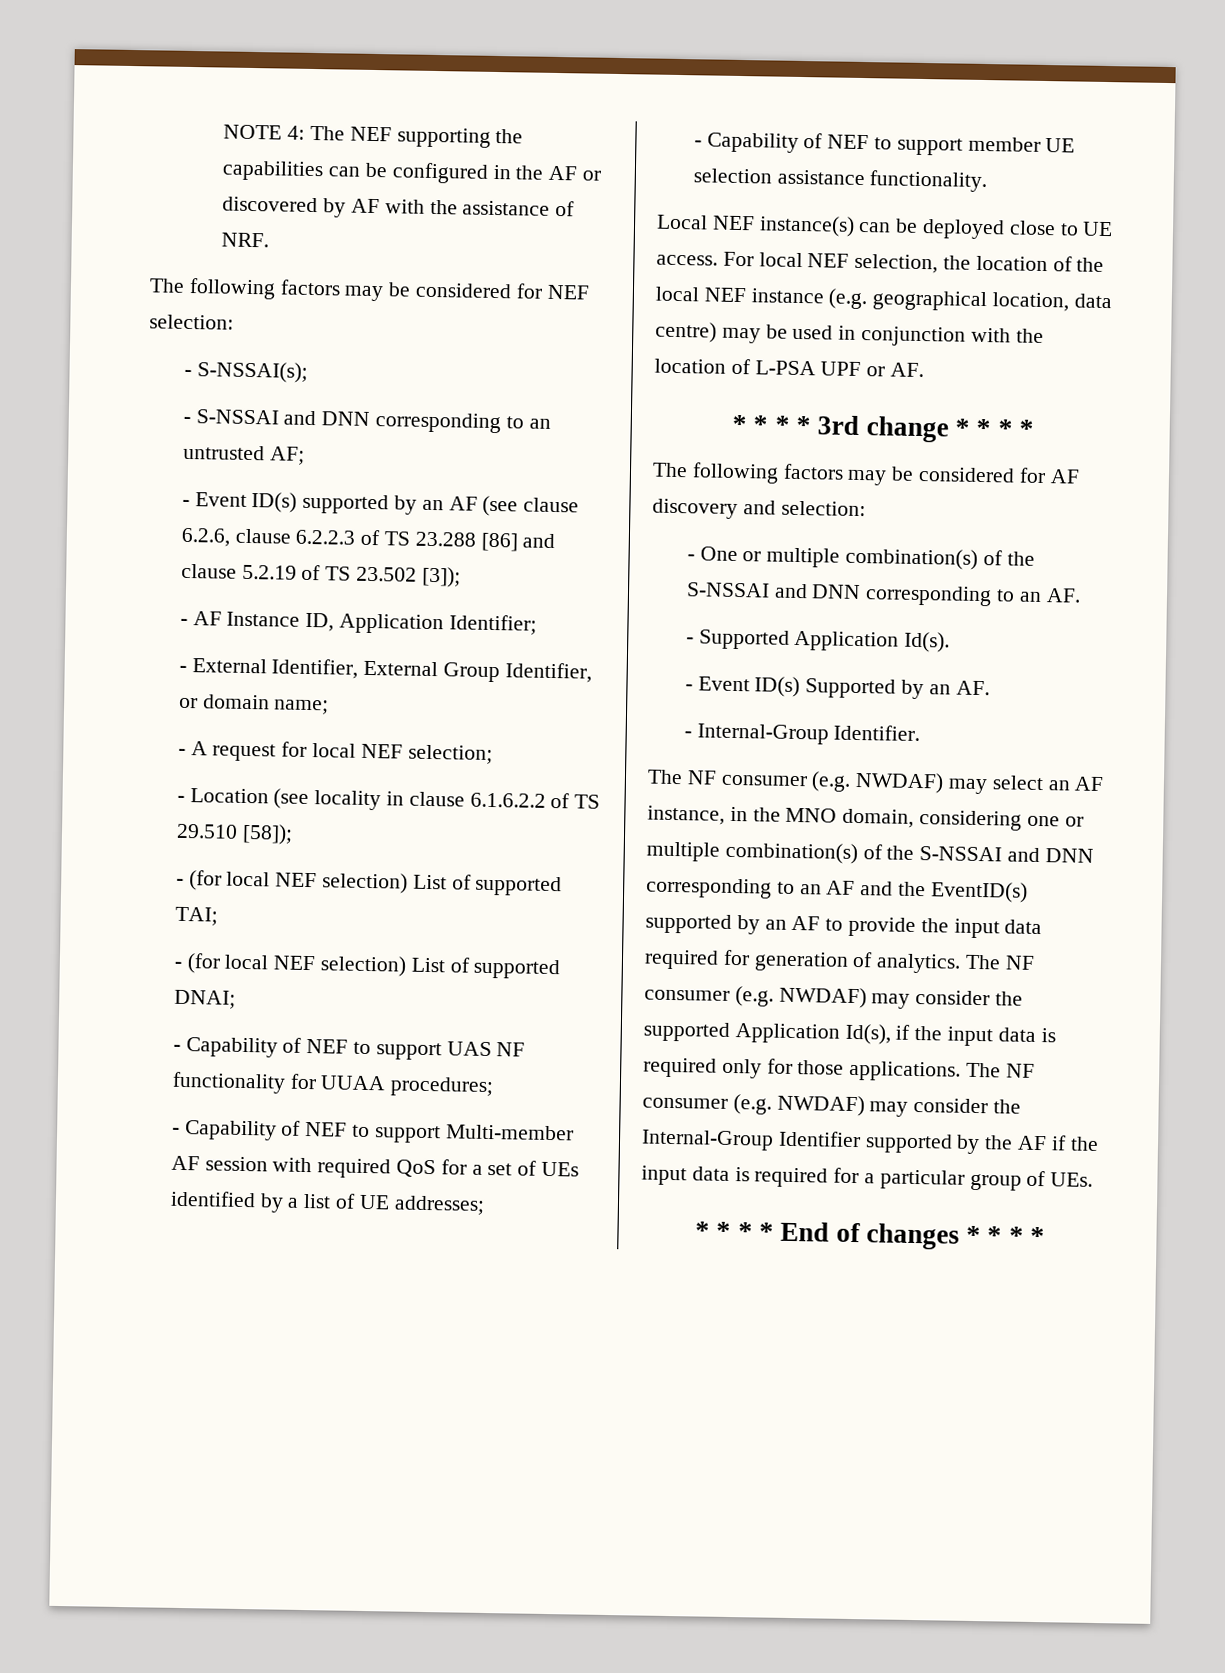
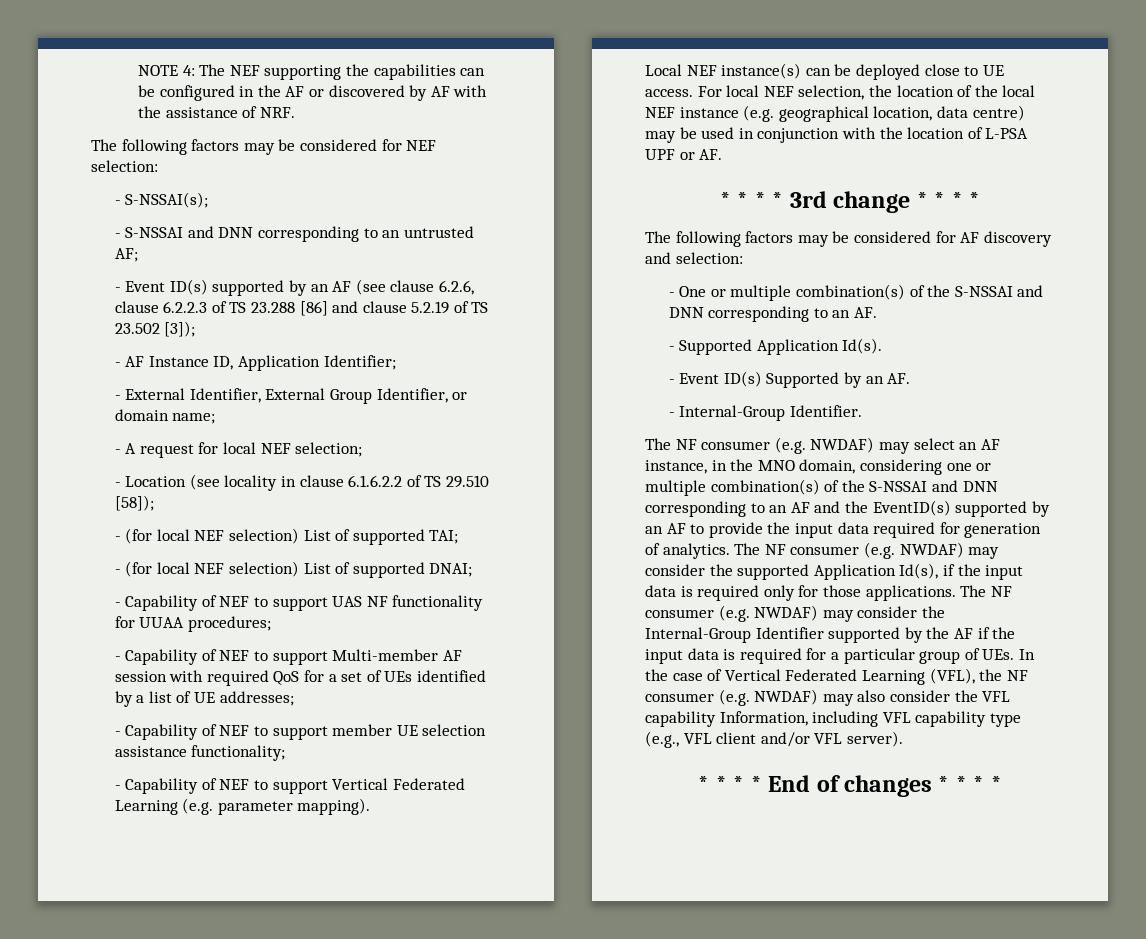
- - Capability of NEF to support member UE selection assistance functionality.
+ - Capability of NEF to support member UE selection assistance functionality;
+ - Capability of NEF to support Vertical Federated Learning (e.g. parameter mapping).
- The NF consumer (e.g. NWDAF) may consider the Internal-Group Identifier supported by the AF if the input data is required for a particular group of UEs.
+ The NF consumer (e.g. NWDAF) may consider the Internal-Group Identifier supported by the AF if the input data is required for a particular group of UEs. In the case of Vertical Federated Learning (VFL), the NF consumer (e.g. NWDAF) may also consider the VFL capability Information, including VFL capability type (e.g., VFL client and/or VFL server).

